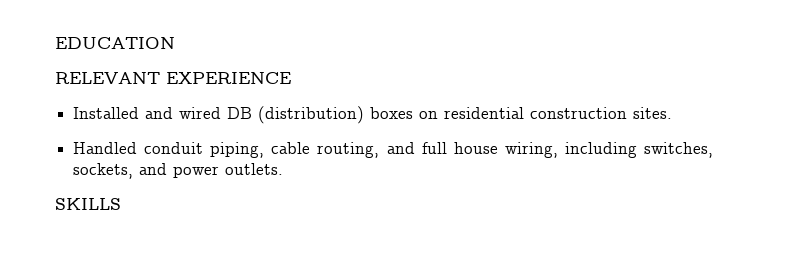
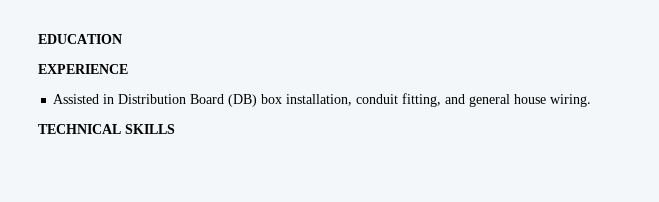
- RELEVANT EXPERIENCE
+ EXPERIENCE
- Installed and wired DB (distribution) boxes on residential construction sites.
- Handled conduit piping, cable routing, and full house wiring, including switches, sockets, and power outlets.
- SKILLS
+ Assisted in Distribution Board (DB) box installation, conduit fitting, and general house wiring.
+ TECHNICAL SKILLS

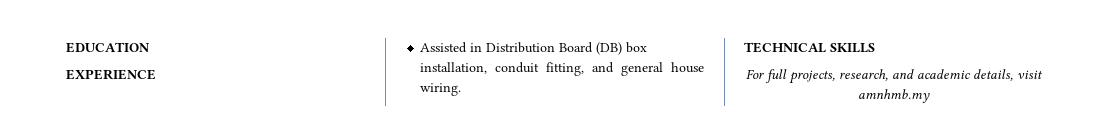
+ For full projects, research, and academic details, visit amnhmb.my

